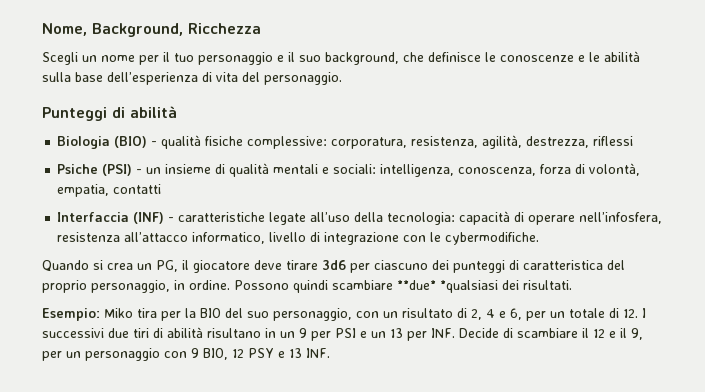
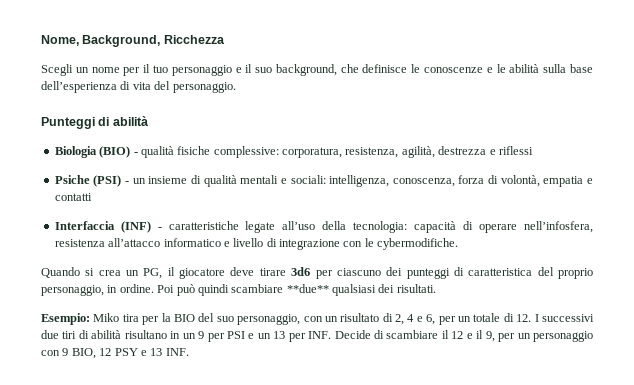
- Biologia (BIO) - qualità fisiche complessive: corporatura, resistenza, agilità, destrezza, riflessi
+ Biologia (BIO) - qualità fisiche complessive: corporatura, resistenza, agilità, destrezza e riflessi
- Psiche (PSI) - un insieme di qualità mentali e sociali: intelligenza, conoscenza, forza di volontà, empatia, contatti
+ Psiche (PSI) - un insieme di qualità mentali e sociali: intelligenza, conoscenza, forza di volontà, empatia e contatti
- Interfaccia (INF) - caratteristiche legate all’uso della tecnologia: capacità di operare nell’infosfera, resistenza all’attacco informatico, livello di integrazione con le cybermodifiche.
+ Interfaccia (INF) - caratteristiche legate all’uso della tecnologia: capacità di operare nell’infosfera, resistenza all’attacco informatico e livello di integrazione con le cybermodifiche.
- Possono quindi scambiare **due* *qualsiasi dei risultati.
+ Poi può quindi scambiare **due** qualsiasi dei risultati.

